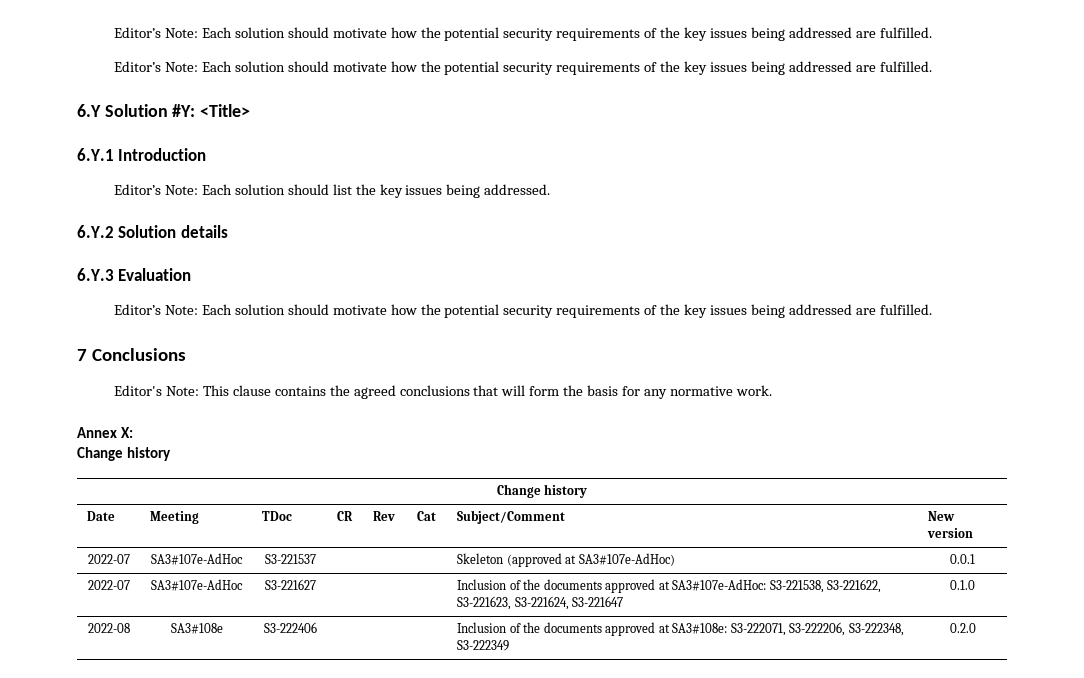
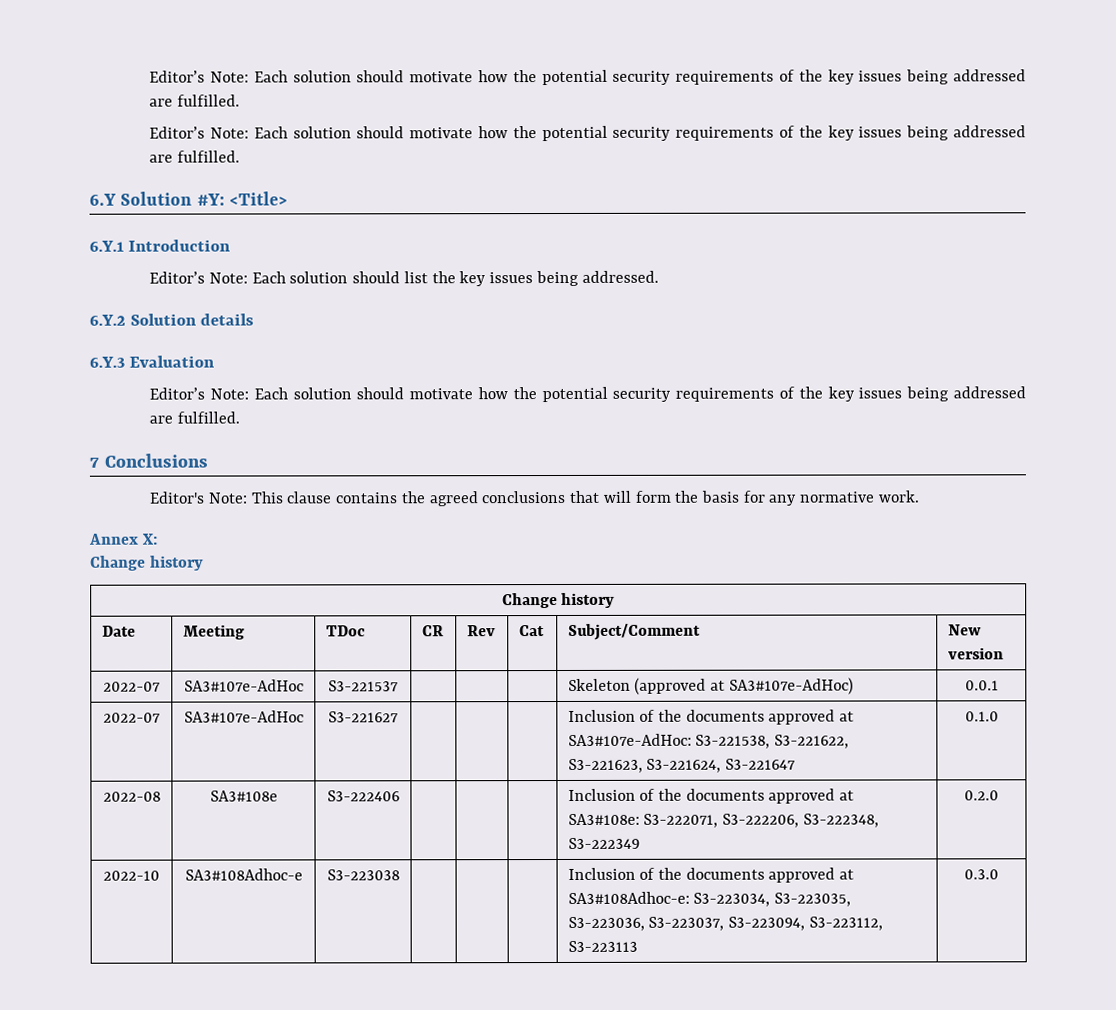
+ 2022-10 | SA3#108Adhoc-e | S3-223038 | | | | Inclusion of the documents approved at SA3#108Adhoc-e: S3-223034, S3-223035, S3-223036, S3-223037, S3-223094, S3-223112, S3-223113 | 0.3.0

